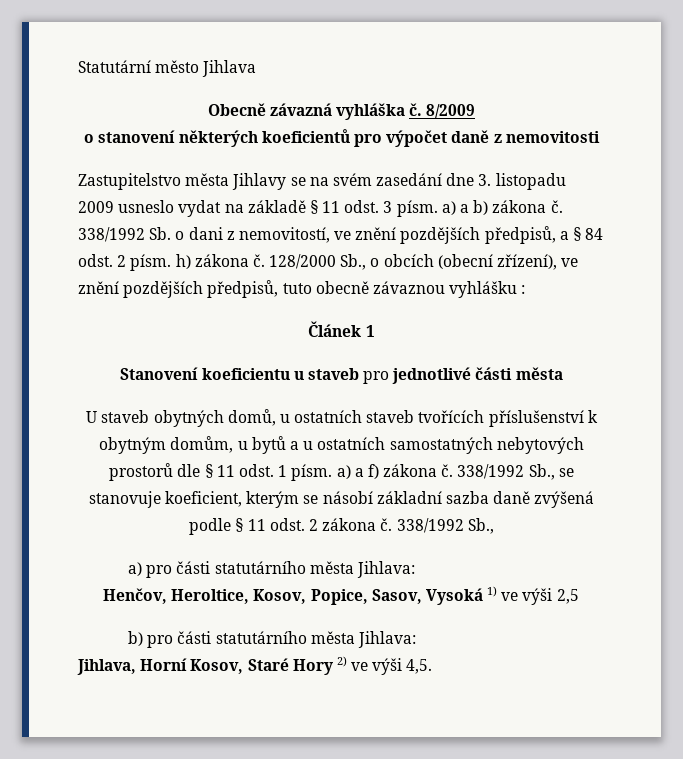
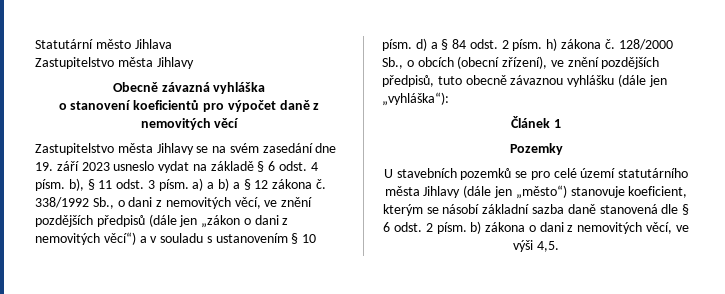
  Statutární město Jihlava
+ Zastupitelstvo města Jihlavy
- Obecně závazná vyhláška č. 8/2009
+ Obecně závazná vyhláška
- o stanovení některých koeficientů pro výpočet daně z nemovitosti
+ o stanovení koeficientů pro výpočet daně z nemovitých věcí
- Zastupitelstvo města Jihlavy se na svém zasedání dne 3. listopadu 2009 usneslo vydat na základě § 11 odst. 3 písm. a) a b) zákona č. 338/1992 Sb. o dani z nemovitostí, ve znění pozdějších předpisů, a § 84 odst. 2 písm. h) zákona č.
+ Zastupitelstvo města Jihlavy se na svém zasedání dne 19. září 2023 usneslo vydat na základě § 6 odst. 4 písm. b), § 11 odst. 3 písm. a) a b) a § 12 zákona č. 338/1992 Sb., o dani z nemovitých věcí, ve znění pozdějších předpisů (dále jen „zákon o dani z nemovitých věcí“) a v souladu s ustanovením § 10 písm. d) a § 84 odst. 2 písm. h) zákona č.
- 128/2000 Sb., o obcích (obecní zřízení), ve znění pozdějších předpisů, tuto obecně závaznou vyhlášku :
+ 128/2000 Sb., o obcích (obecní zřízení), ve znění pozdějších předpisů, tuto obecně závaznou vyhlášku (dále jen „vyhláška“):
- Stanovení koeficientu u staveb pro jednotlivé části města
- U staveb obytných domů, u ostatních staveb tvořících příslušenství k obytným domům, u bytů a u ostatních samostatných nebytových prostorů dle § 11 odst. 1 písm. a) a f) zákona č. 338/1992 Sb., se stanovuje koeficient, kterým se násobí základní sazba daně zvýšená podle § 11 odst. 2 zákona č. 338/1992 Sb.,
- a) pro části statutárního města Jihlava:
- Henčov, Heroltice, Kosov, Popice, Sasov, Vysoká 1) ve výši 2,5
- b) pro části statutárního města Jihlava:
- Jihlava, Horní Kosov, Staré Hory 2) ve výši 4,5.
+ Pozemky
+ U stavebních pozemků se pro celé území statutárního města Jihlavy (dále jen „město“) stanovuje koeficient, kterým se násobí základní sazba daně stanovená dle § 6 odst. 2 písm. b) zákona o dani z nemovitých věcí, ve výši 4,5.

